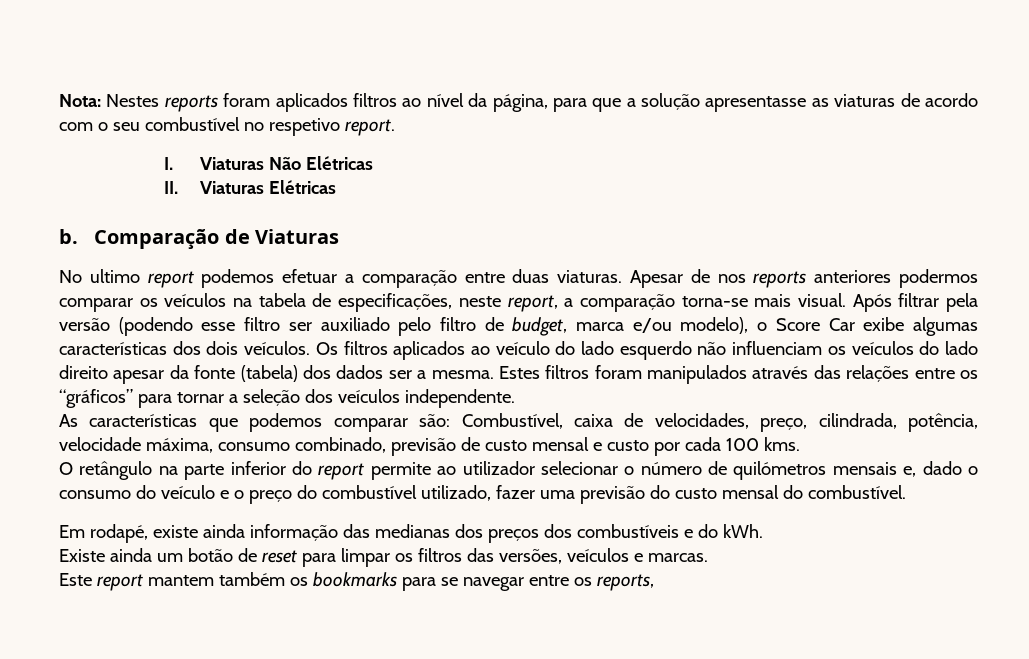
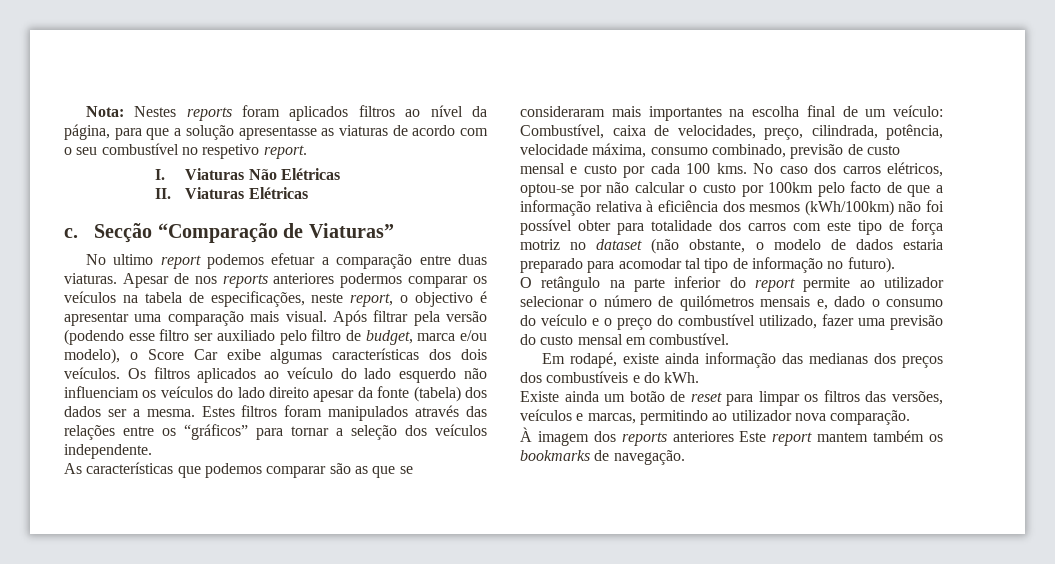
- b. Comparação de Viaturas
+ c. Secção “Comparação de Viaturas”
- Apesar de nos reports anteriores podermos comparar os veículos na tabela de especificações, neste report, a comparação torna-se mais visual.
+ Apesar de nos reports anteriores podermos comparar os veículos na tabela de especificações, neste report, o objectivo é apresentar uma comparação mais visual.
- As características que podemos comparar são: Combustível, caixa de velocidades, preço, cilindrada, potência, velocidade máxima, consumo combinado, previsão de custo mensal e custo por cada 100 kms.
+ As características que podemos comparar são as que se consideraram mais importantes na escolha final de um veículo: Combustível, caixa de velocidades, preço, cilindrada, potência, velocidade máxima, consumo combinado, previsão de custo mensal e custo por cada 100 kms. No caso dos carros elétricos, optou-se por não calcular o custo por 100km pelo facto de que a informação relativa à eficiência dos mesmos (kWh/100km) não foi possível obter para totalidade dos carros com este tipo de força motriz no dataset (não obstante, o modelo de dados estaria preparado para acomodar tal tipo de informação no futuro).
- O retângulo na parte inferior do report permite ao utilizador selecionar o número de quilómetros mensais e, dado o consumo do veículo e o preço do combustível utilizado, fazer uma previsão do custo mensal do combustível.
+ O retângulo na parte inferior do report permite ao utilizador selecionar o número de quilómetros mensais e, dado o consumo do veículo e o preço do combustível utilizado, fazer uma previsão do custo mensal em combustível.
- Existe ainda um botão de reset para limpar os filtros das versões, veículos e marcas.
- Este report mantem também os bookmarks para se navegar entre os reports,
+ Existe ainda um botão de reset para limpar os filtros das versões, veículos e marcas, permitindo ao utilizador nova comparação.
+ À imagem dos reports anteriores Este report mantem também os bookmarks de navegação.

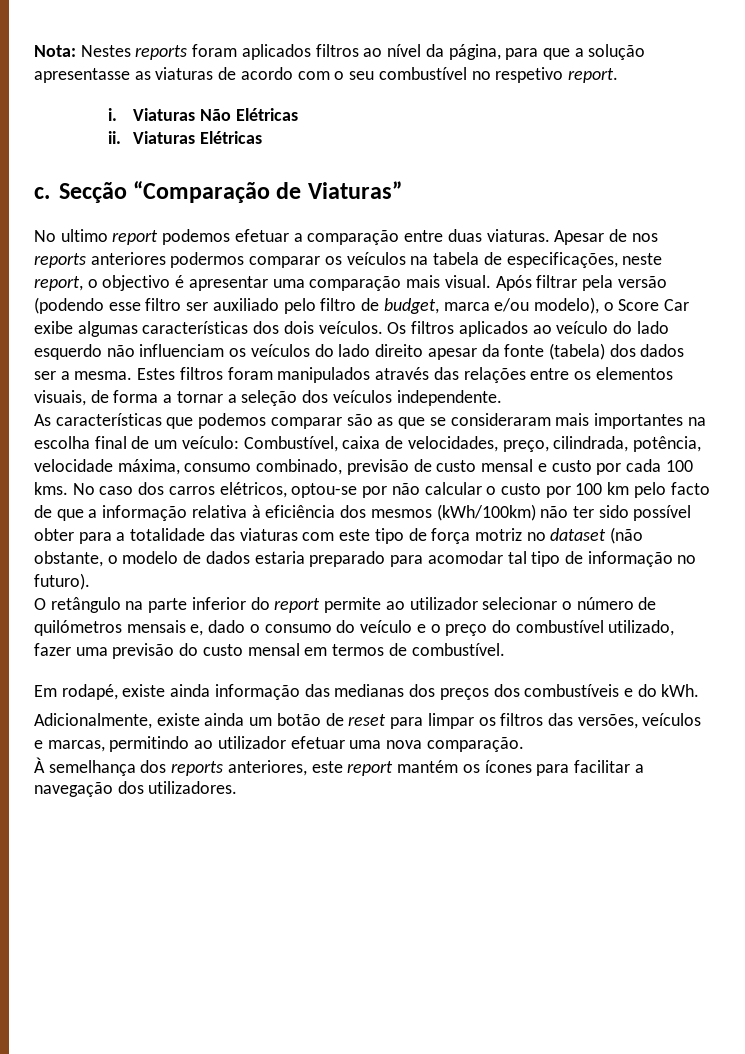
- I. Viaturas Não Elétricas
+ i. Viaturas Não Elétricas
- II. Viaturas Elétricas
+ ii. Viaturas Elétricas
- Estes filtros foram manipulados através das relações entre os “gráficos” para tornar a seleção dos veículos independente.
+ Estes filtros foram manipulados através das relações entre os elementos visuais, de forma a tornar a seleção dos veículos independente.
- No caso dos carros elétricos, optou-se por não calcular o custo por 100km pelo facto de que a informação relativa à eficiência dos mesmos (kWh/100km) não foi possível obter para totalidade dos carros com este tipo de força motriz no dataset (não obstante, o modelo de dados estaria preparado para acomodar tal tipo de informação no futuro).
+ No caso dos carros elétricos, optou-se por não calcular o custo por 100 km pelo facto de que a informação relativa à eficiência dos mesmos (kWh/100km) não ter sido possível obter para a totalidade das viaturas com este tipo de força motriz no dataset (não obstante, o modelo de dados estaria preparado para acomodar tal tipo de informação no futuro).
- O retângulo na parte inferior do report permite ao utilizador selecionar o número de quilómetros mensais e, dado o consumo do veículo e o preço do combustível utilizado, fazer uma previsão do custo mensal em combustível.
+ O retângulo na parte inferior do report permite ao utilizador selecionar o número de quilómetros mensais e, dado o consumo do veículo e o preço do combustível utilizado, fazer uma previsão do custo mensal em termos de combustível.
- Existe ainda um botão de reset para limpar os filtros das versões, veículos e marcas, permitindo ao utilizador nova comparação.
+ Adicionalmente, existe ainda um botão de reset para limpar os filtros das versões, veículos e marcas, permitindo ao utilizador efetuar uma nova comparação.
- À imagem dos reports anteriores Este report mantem também os bookmarks de navegação.
+ À semelhança dos reports anteriores, este report mantém os ícones para facilitar a navegação dos utilizadores.

